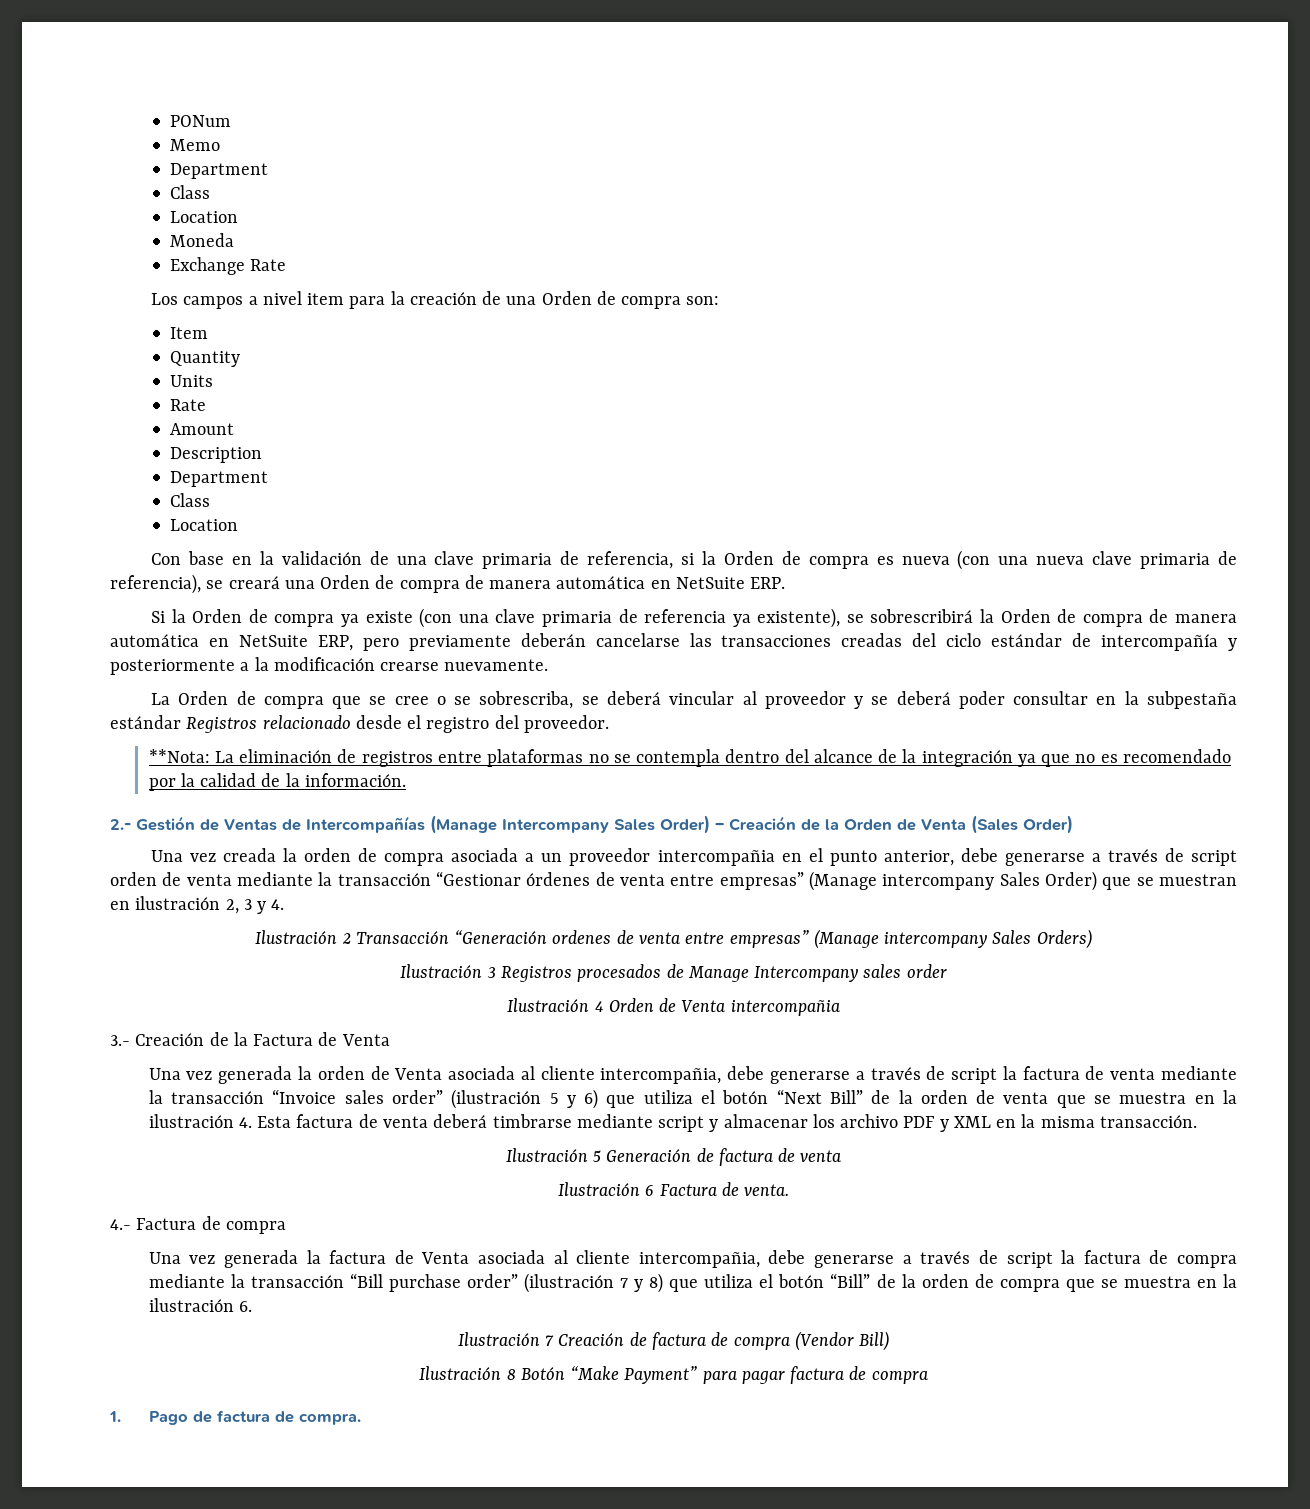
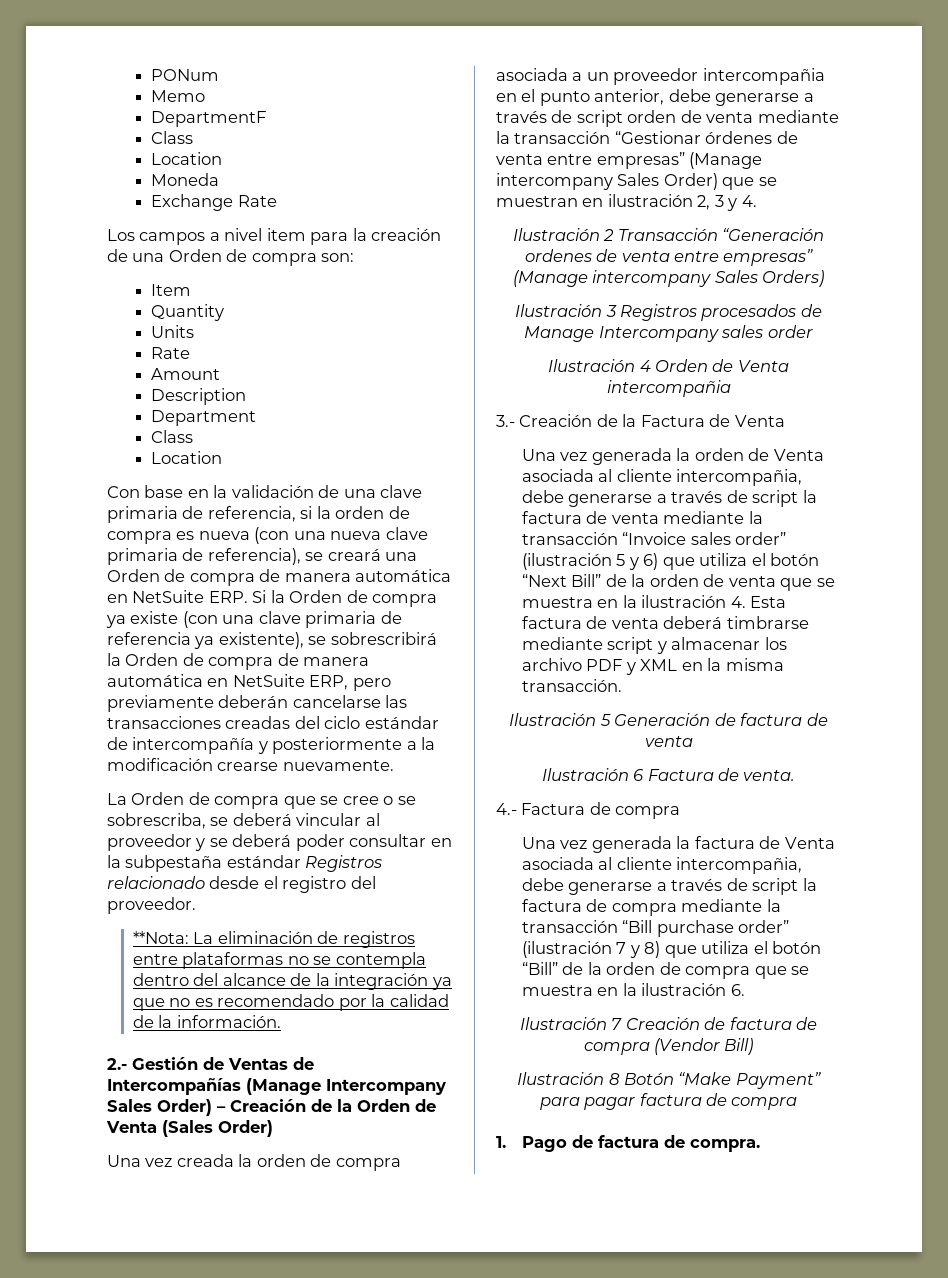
  Memo
- Department
+ DepartmentF
- Con base en la validación de una clave primaria de referencia, si la Orden de compra es nueva (con una nueva clave primaria de referencia), se creará una Orden de compra de manera automática en NetSuite ERP.
- Si la Orden de compra ya existe (con una clave primaria de referencia ya existente), se sobrescribirá la Orden de compra de manera automática en NetSuite ERP, pero previamente deberán cancelarse las transacciones creadas del ciclo estándar de intercompañía y posteriormente a la modificación crearse nuevamente.
+ Con base en la validación de una clave primaria de referencia, si la orden de compra es nueva (con una nueva clave primaria de referencia), se creará una Orden de compra de manera automática en NetSuite ERP. Si la Orden de compra ya existe (con una clave primaria de referencia ya existente), se sobrescribirá la Orden de compra de manera automática en NetSuite ERP, pero previamente deberán cancelarse las transacciones creadas del ciclo estándar de intercompañía y posteriormente a la modificación crearse nuevamente.

